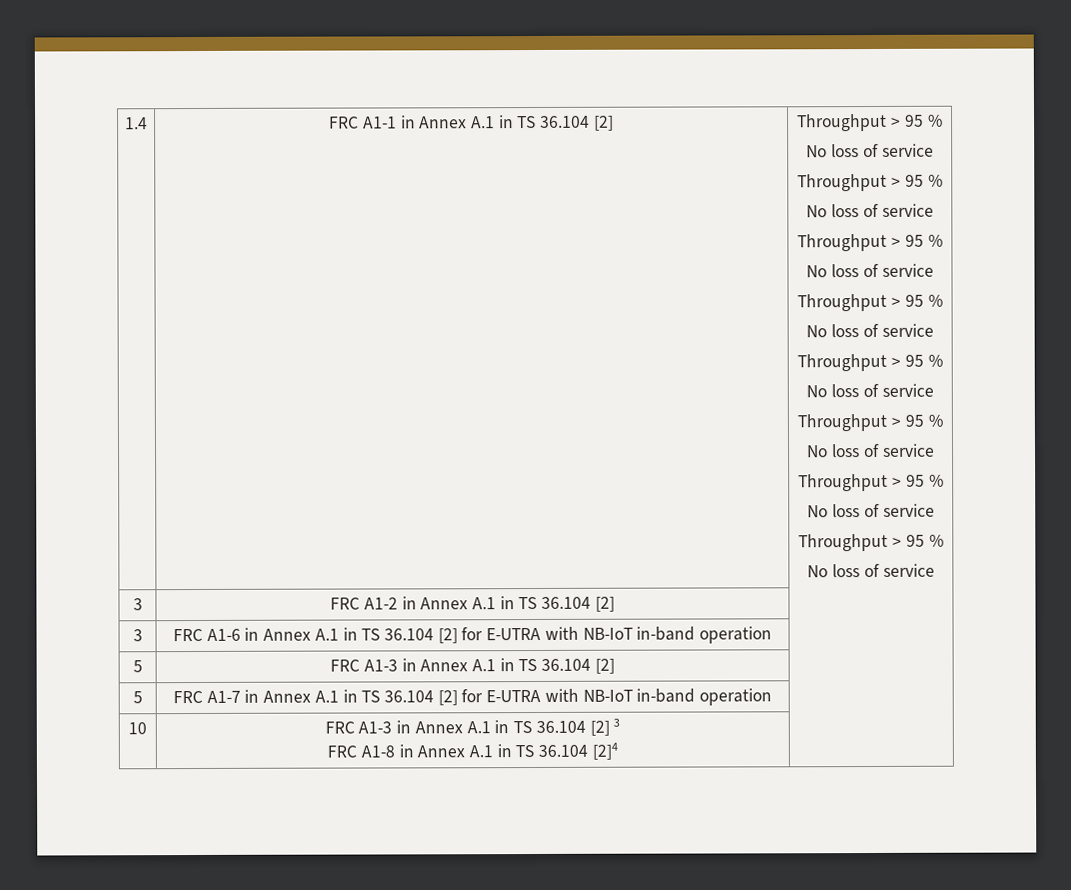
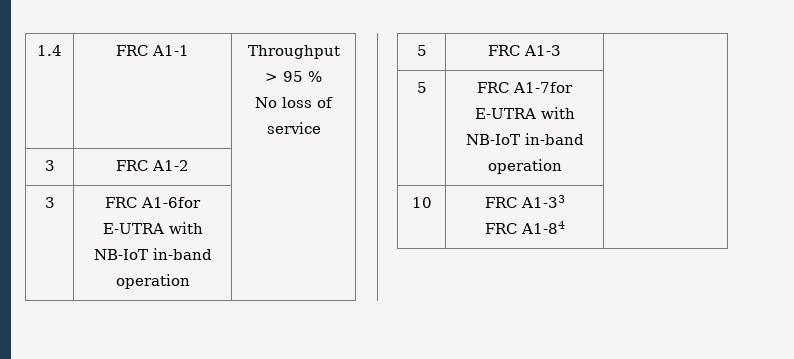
- FRC A1-1 in Annex A.1 in TS 36.104 [2] | Throughput > 95 %
+ FRC A1-1 | Throughput > 95 %
  No loss of service
- Throughput > 95 %
- No loss of service
- Throughput > 95 %
- No loss of service
- Throughput > 95 %
- No loss of service
- Throughput > 95 %
- No loss of service
- Throughput > 95 %
- No loss of service
- Throughput > 95 %
- No loss of service
- Throughput > 95 %
- No loss of service
- 3 | FRC A1-2 in Annex A.1 in TS 36.104 [2] |
- 3 | FRC A1-6 in Annex A.1 in TS 36.104 [2] for E-UTRA with NB-IoT in-band operation |
+ 3 | FRC A1-2 |
+ 3 | FRC A1-6for E-UTRA with NB-IoT in-band operation |
- 5 | FRC A1-3 in Annex A.1 in TS 36.104 [2] |
- 5 | FRC A1-7 in Annex A.1 in TS 36.104 [2] for E-UTRA with NB-IoT in-band operation |
+ 5 | FRC A1-3 |
+ 5 | FRC A1-7for E-UTRA with NB-IoT in-band operation |
- 10 | FRC A1-3 in Annex A.1 in TS 36.104 [2] 3
- FRC A1-8 in Annex A.1 in TS 36.104 [2]4 |
+ 10 | FRC A1-33
+ FRC A1-84 |

